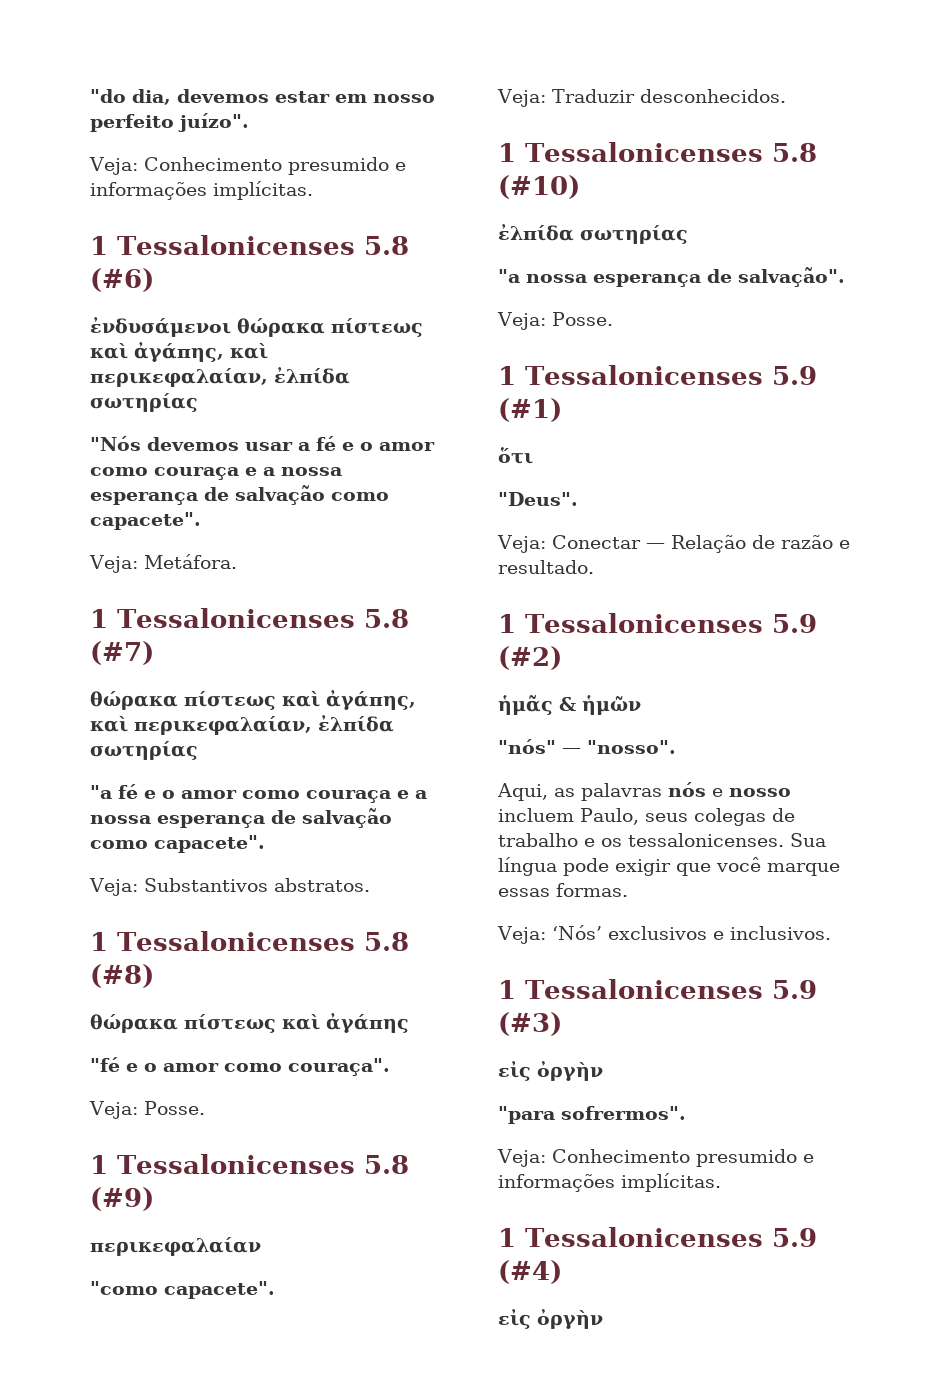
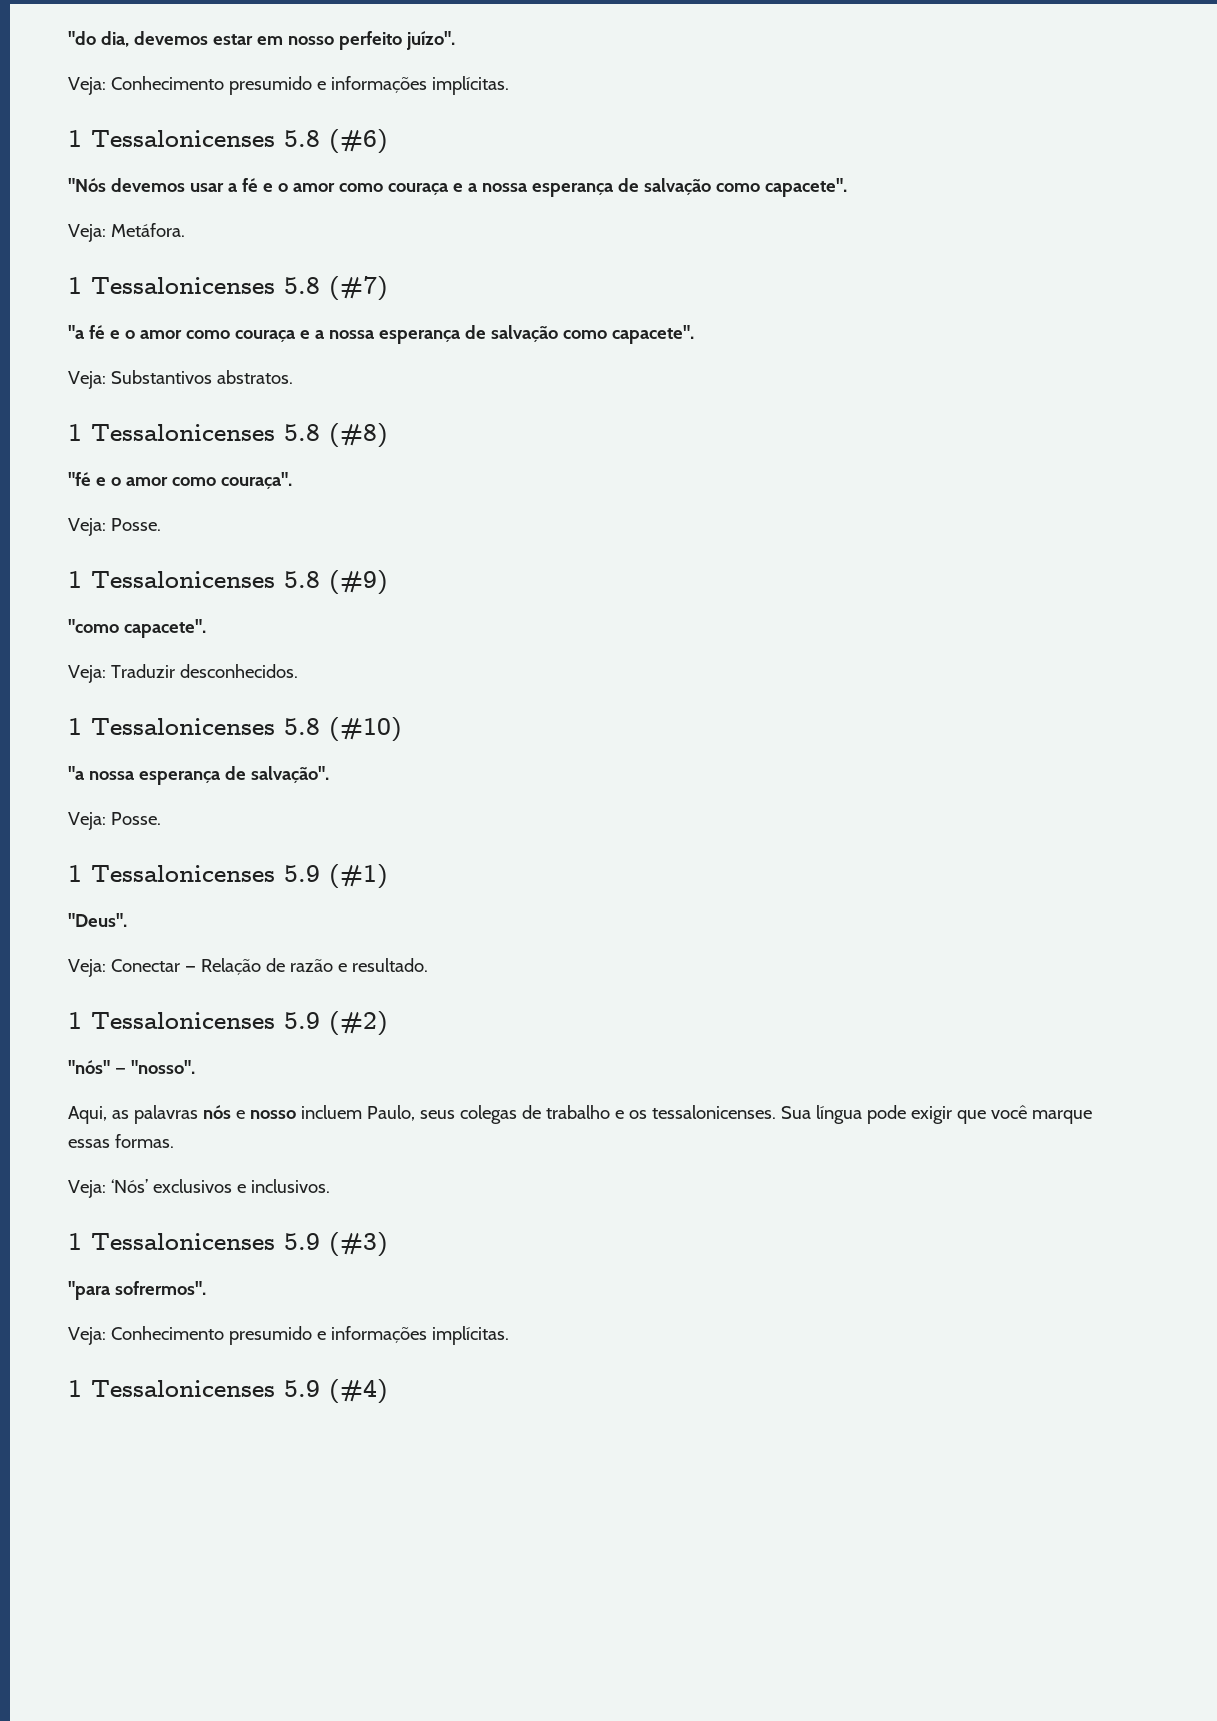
- ἐνδυσάμενοι θώρακα πίστεως καὶ ἀγάπης, καὶ περικεφαλαίαν, ἐλπίδα σωτηρίας
  1 Tessalonicenses 5.8 (#7)
- θώρακα πίστεως καὶ ἀγάπης, καὶ περικεφαλαίαν, ἐλπίδα σωτηρίας
- θώρακα πίστεως καὶ ἀγάπης
- περικεφαλαίαν
  1 Tessalonicenses 5.8 (#10)
- ἐλπίδα σωτηρίας
- ὅτι
- ἡμᾶς & ἡμῶν
  1 Tessalonicenses 5.9 (#3)
- εἰς ὀργὴν
  1 Tessalonicenses 5.9 (#4)
- εἰς ὀργὴν

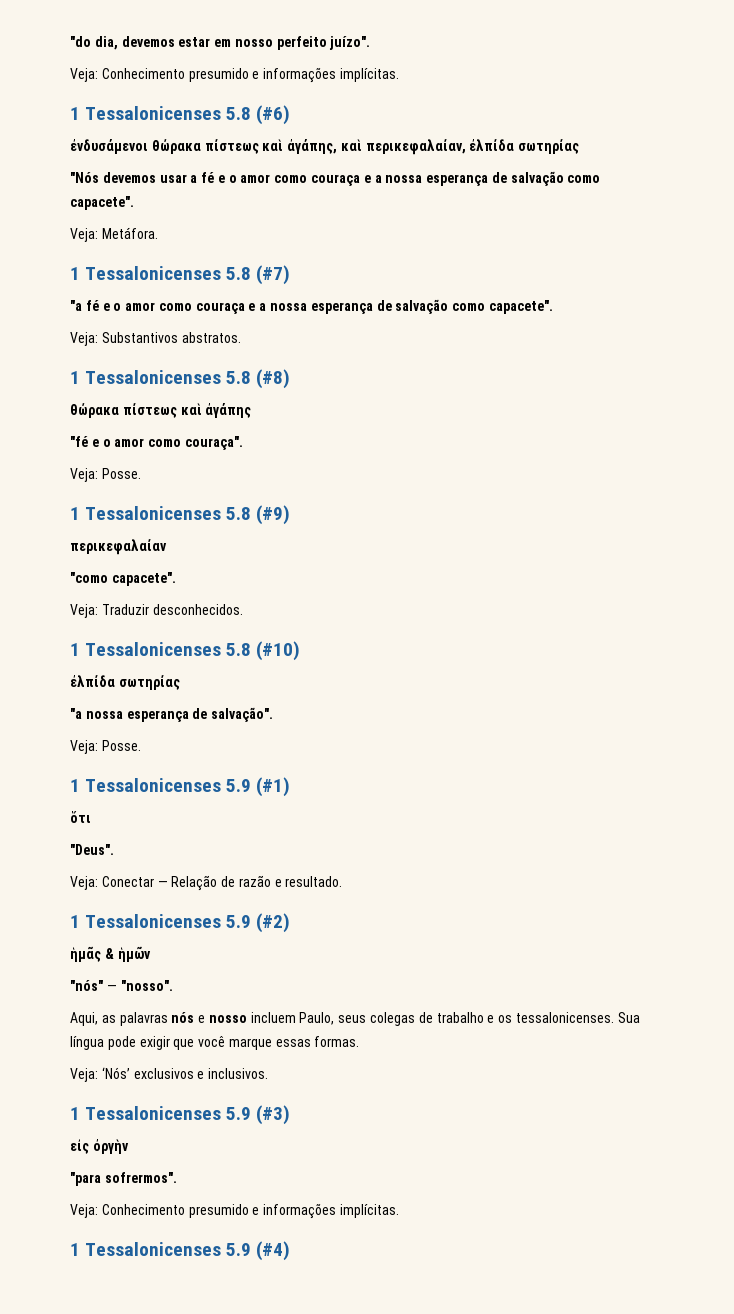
+ ἐνδυσάμενοι θώρακα πίστεως καὶ ἀγάπης, καὶ περικεφαλαίαν, ἐλπίδα σωτηρίας
+ θώρακα πίστεως καὶ ἀγάπης
+ περικεφαλαίαν
  1 Tessalonicenses 5.8 (#10)
+ ἐλπίδα σωτηρίας
+ ὅτι
+ ἡμᾶς & ἡμῶν
+ εἰς ὀργὴν

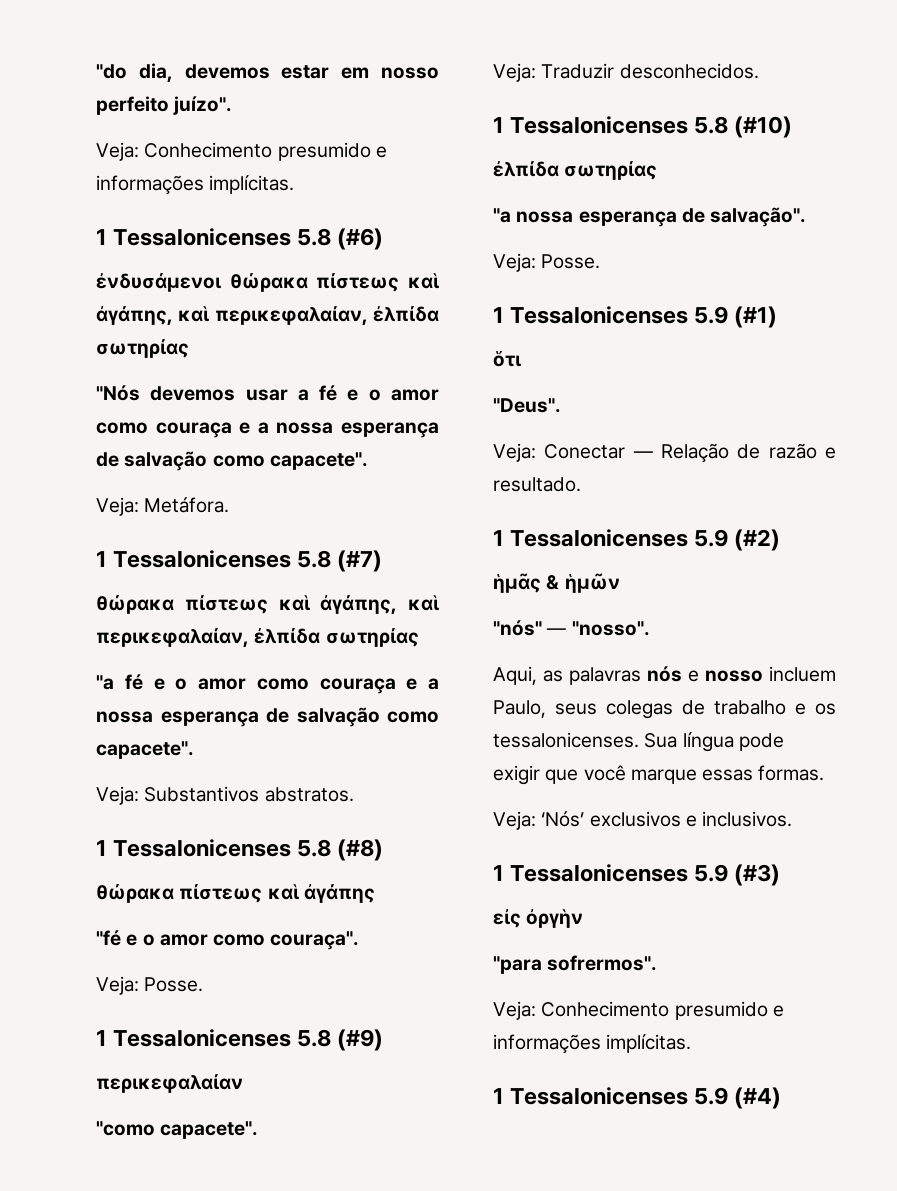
  1 Tessalonicenses 5.8 (#7)
+ θώρακα πίστεως καὶ ἀγάπης, καὶ περικεφαλαίαν, ἐλπίδα σωτηρίας

